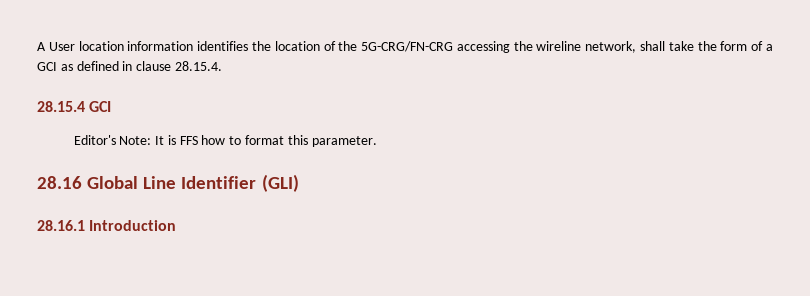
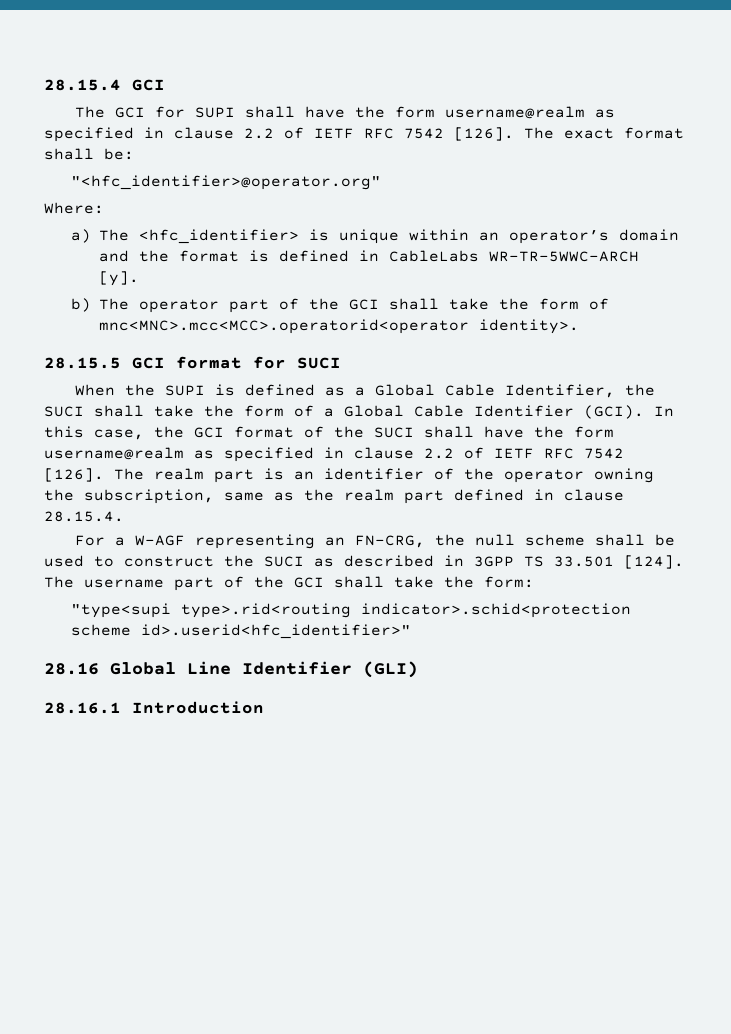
- A User location information identifies the location of the 5G-CRG/FN-CRG accessing the wireline network, shall take the form of a GCI as defined in clause 28.15.4.
  28.15.4 GCI
- Editor's Note: It is FFS how to format this parameter.
+ The GCI for SUPI shall have the form username@realm as specified in clause 2.2 of IETF RFC 7542 [126]. The exact format shall be:
+ "<hfc_identifier>@operator.org"
+ Where:
+ a) The <hfc_identifier> is unique within an operator’s domain and the format is defined in CableLabs WR-TR-5WWC-ARCH [y].
+ b) The operator part of the GCI shall take the form of mnc<MNC>.mcc<MCC>.operatorid<operator identity>.
+ 28.15.5 GCI format for SUCI
+ When the SUPI is defined as a Global Cable Identifier, the SUCI shall take the form of a Global Cable Identifier (GCI). In this case, the GCI format of the SUCI shall have the form username@realm as specified in clause 2.2 of IETF RFC 7542 [126]. The realm part is an identifier of the operator owning the subscription, same as the realm part defined in clause 28.15.4.
+ For a W-AGF representing an FN-CRG, the null scheme shall be used to construct the SUCI as described in 3GPP TS 33.501 [124]. The username part of the GCI shall take the form:
+ "type<supi type>.rid<routing indicator>.schid<protection scheme id>.userid<hfc_identifier>"

